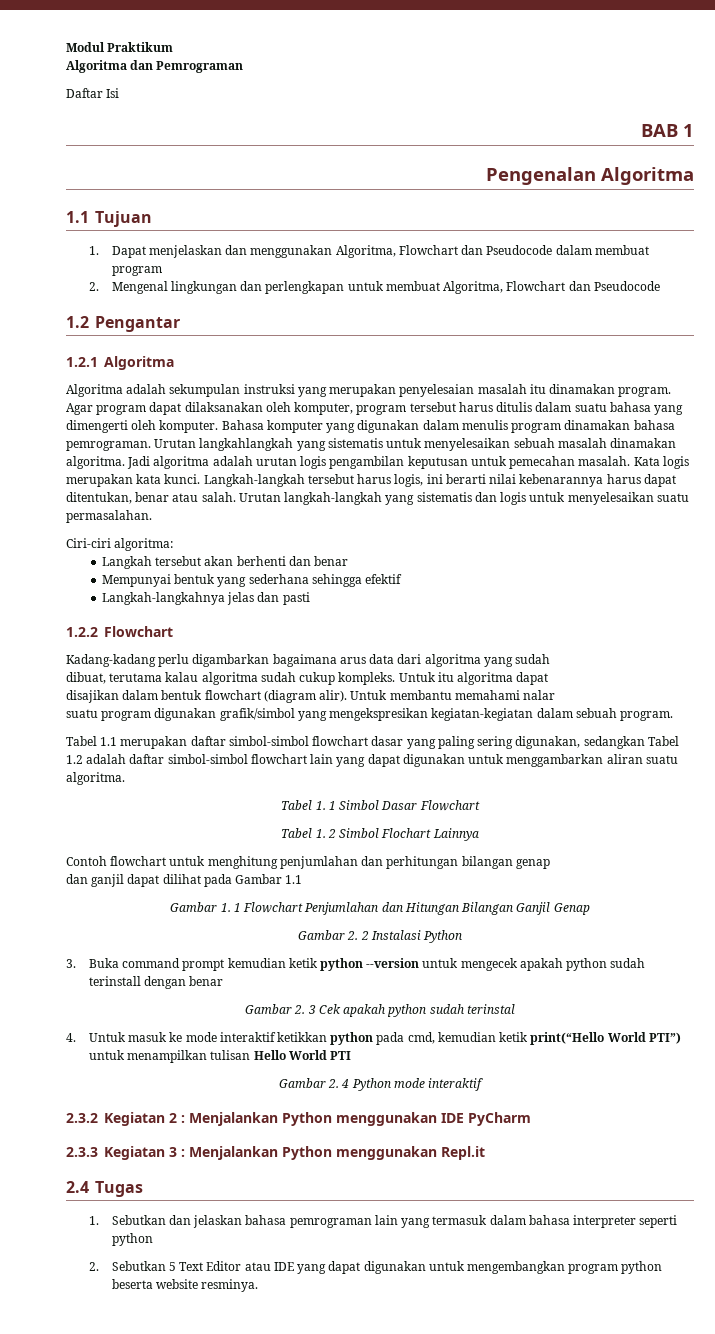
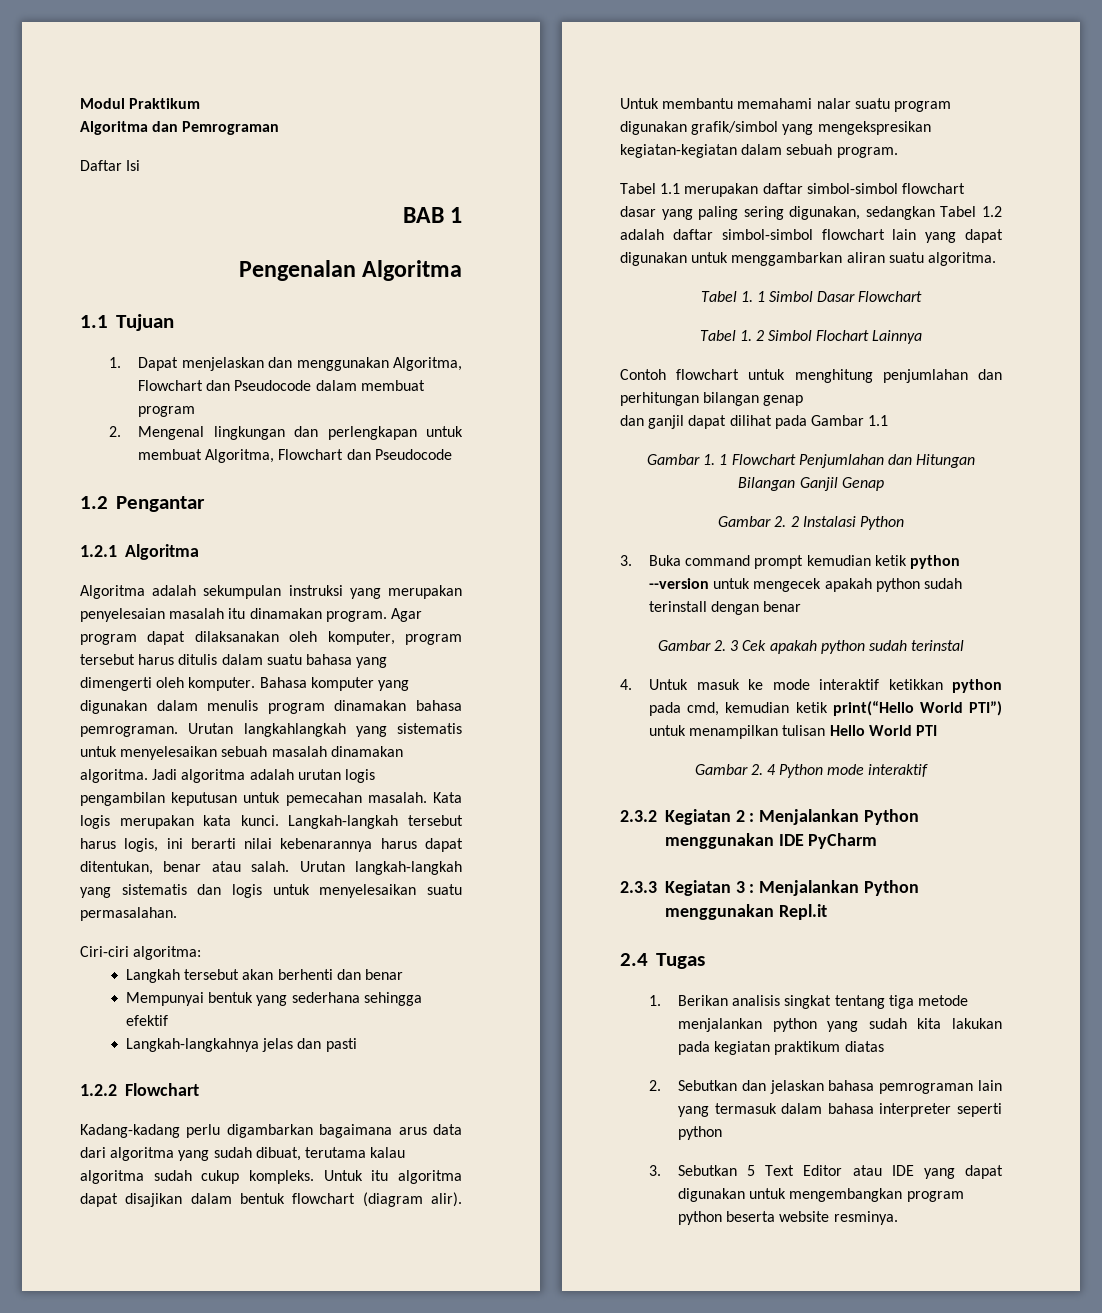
- Kadang-kadang perlu digambarkan bagaimana arus data dari algoritma yang sudah
- dibuat, terutama kalau algoritma sudah cukup kompleks.
+ Kadang-kadang perlu digambarkan bagaimana arus data dari algoritma yang sudah dibuat, terutama kalau algoritma sudah cukup kompleks.
- Untuk itu algoritma dapat
- disajikan dalam bentuk flowchart (diagram alir).
+ Untuk itu algoritma dapat disajikan dalam bentuk flowchart (diagram alir).
- Untuk membantu memahami nalar
- suatu program digunakan grafik/simbol yang mengekspresikan kegiatan-kegiatan dalam sebuah program.
+ Untuk membantu memahami nalar suatu program digunakan grafik/simbol yang mengekspresikan kegiatan-kegiatan dalam sebuah program.
- 1. Sebutkan dan jelaskan bahasa pemrograman lain yang termasuk dalam bahasa interpreter seperti python
+ 1. Berikan analisis singkat tentang tiga metode menjalankan python yang sudah kita lakukan pada kegiatan praktikum diatas
+ 2. Sebutkan dan jelaskan bahasa pemrograman lain yang termasuk dalam bahasa interpreter seperti python
- 2. Sebutkan 5 Text Editor atau IDE yang dapat digunakan untuk mengembangkan program python beserta website resminya.
+ 3. Sebutkan 5 Text Editor atau IDE yang dapat digunakan untuk mengembangkan program python beserta website resminya.

